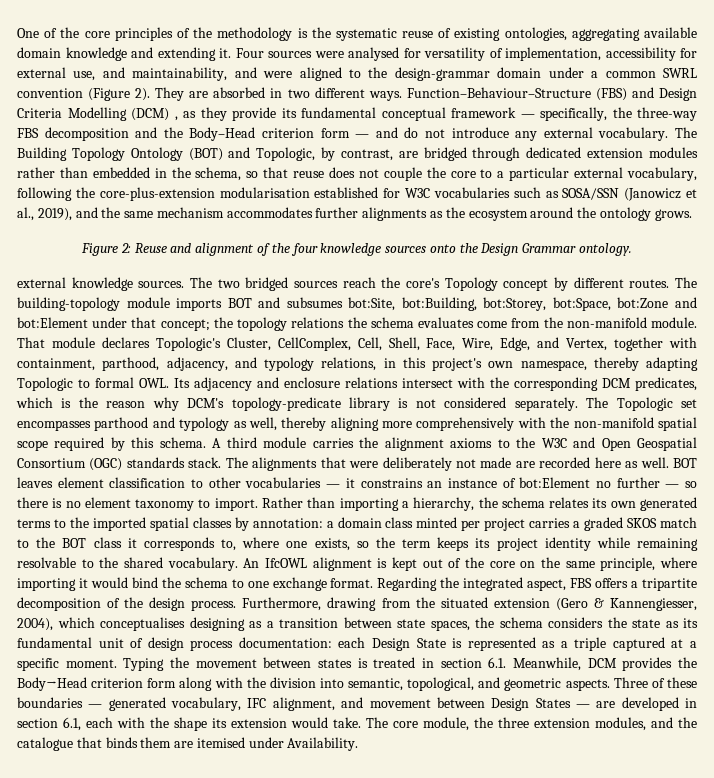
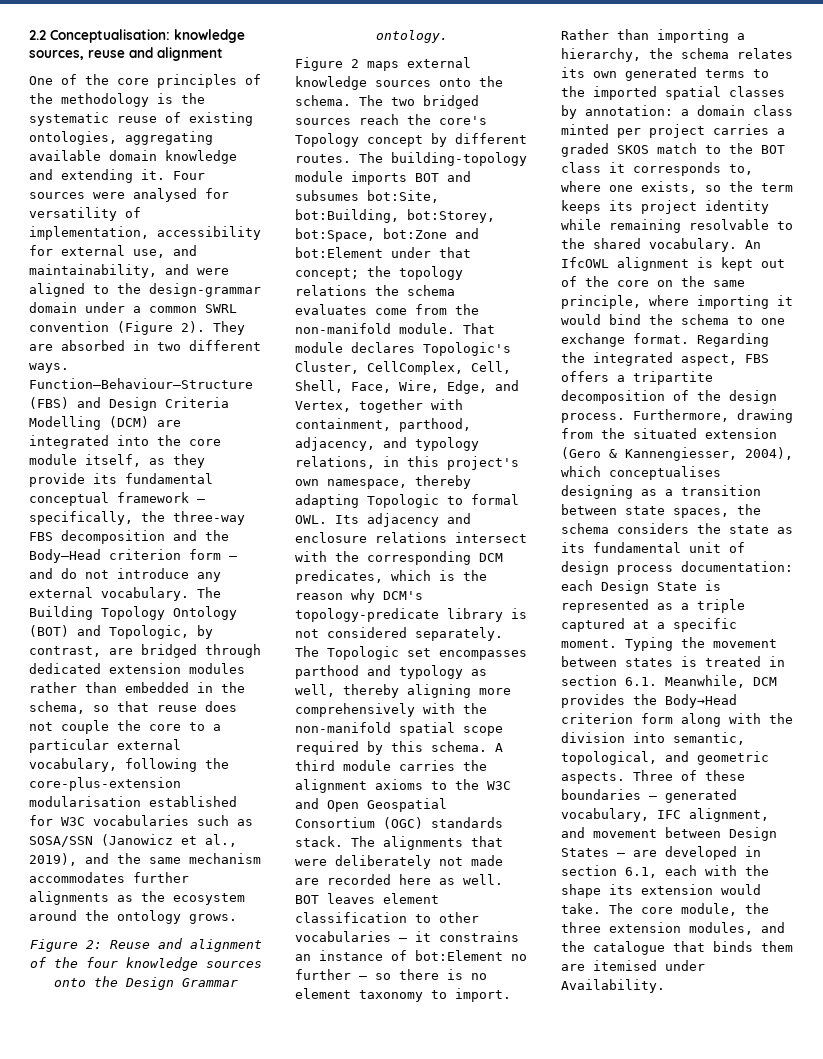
+ 2.2 Conceptualisation: knowledge sources, reuse and alignment
- Function–Behaviour–Structure (FBS) and Design Criteria Modelling (DCM) , as they provide its fundamental conceptual framework — specifically, the three-way FBS decomposition and the Body–Head criterion form — and do not introduce any external vocabulary.
+ Function–Behaviour–Structure (FBS) and Design Criteria Modelling (DCM) are integrated into the core module itself, as they provide its fundamental conceptual framework — specifically, the three-way FBS decomposition and the Body–Head criterion form — and do not introduce any external vocabulary.
- external knowledge sources.
+ Figure 2 maps external knowledge sources onto the schema.

